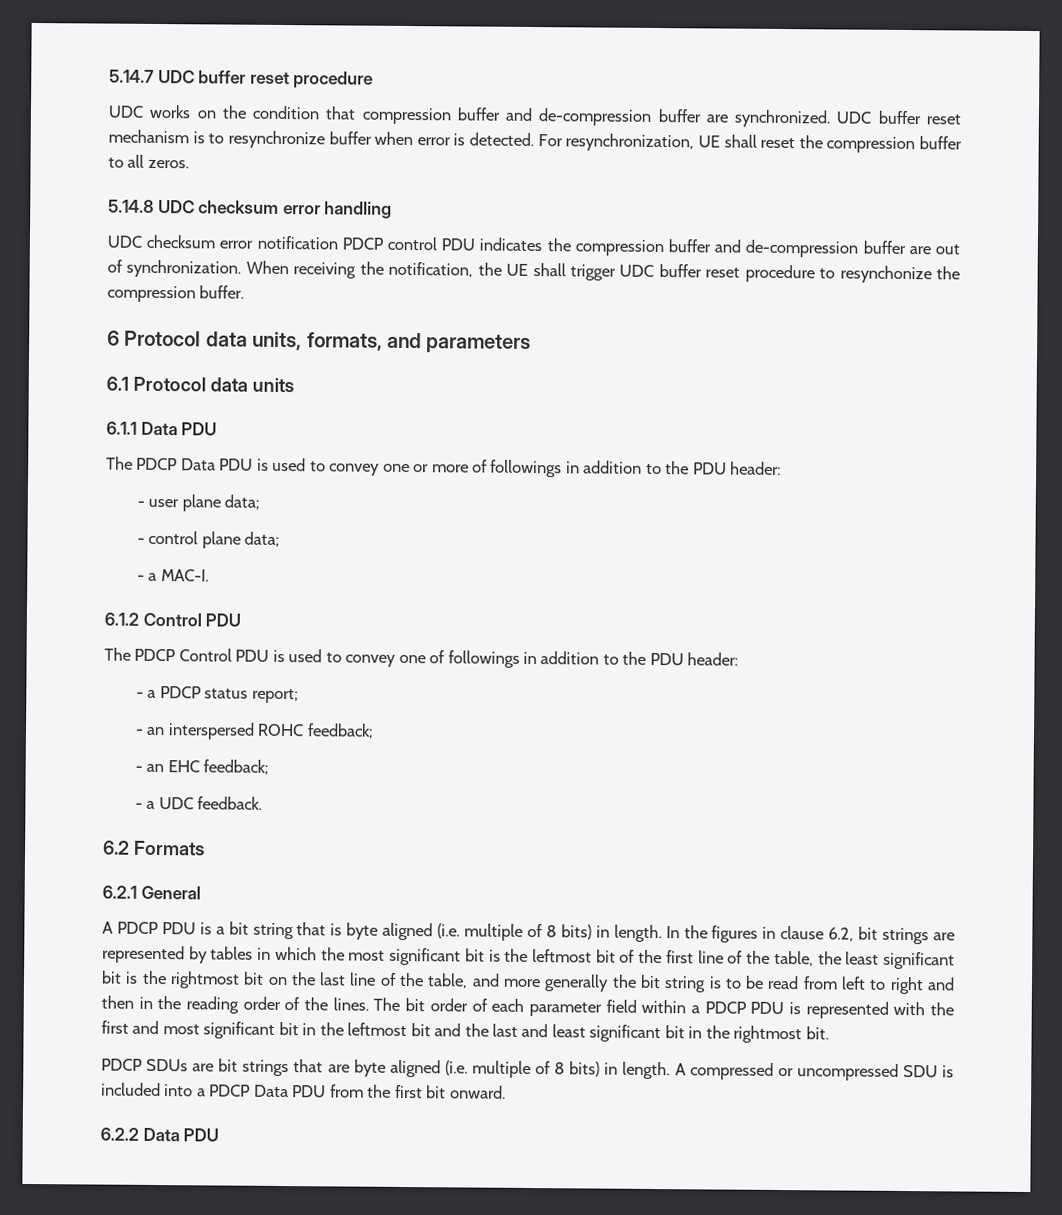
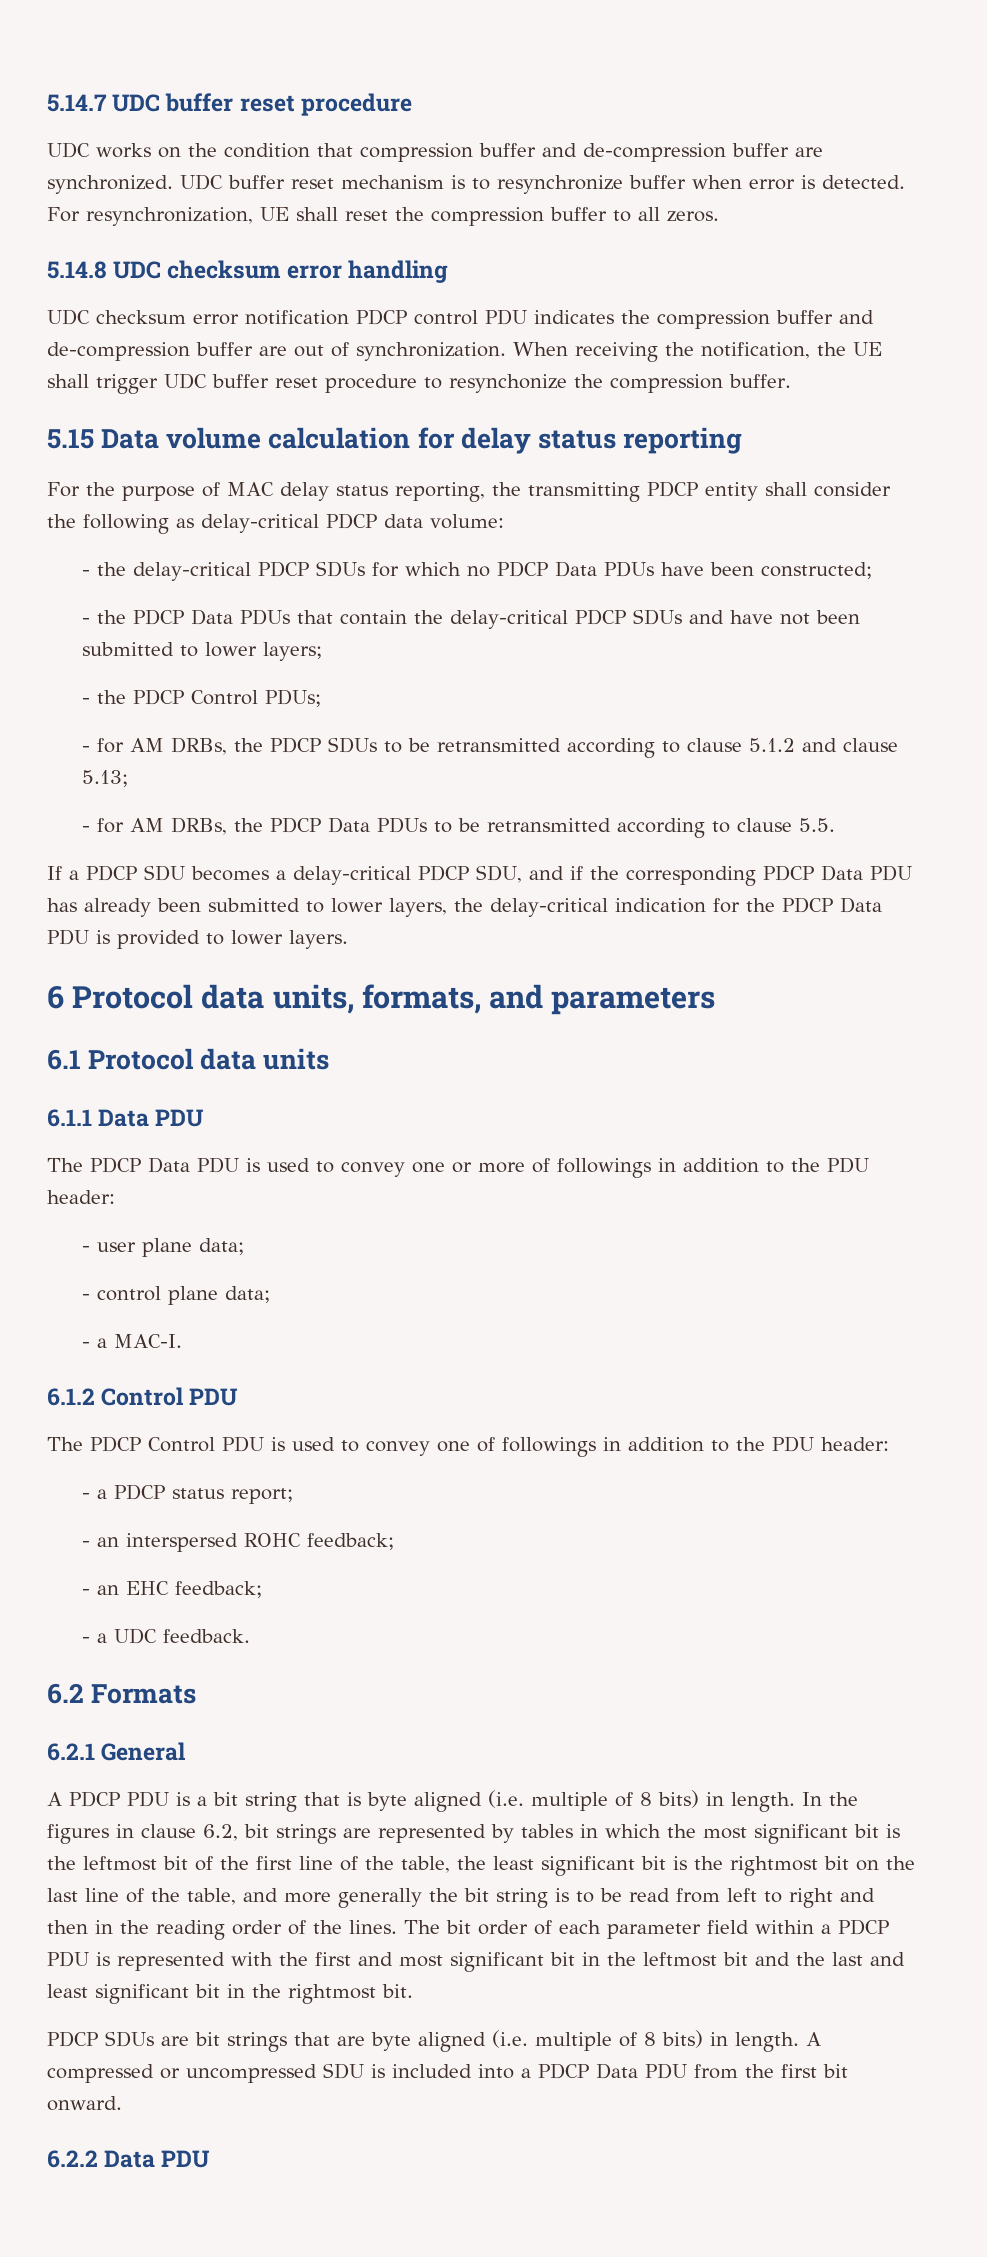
+ 5.15 Data volume calculation for delay status reporting
+ For the purpose of MAC delay status reporting, the transmitting PDCP entity shall consider the following as delay-critical PDCP data volume:
+ - the delay-critical PDCP SDUs for which no PDCP Data PDUs have been constructed;
+ - the PDCP Data PDUs that contain the delay-critical PDCP SDUs and have not been submitted to lower layers;
+ - the PDCP Control PDUs;
+ - for AM DRBs, the PDCP SDUs to be retransmitted according to clause 5.1.2 and clause 5.13;
+ - for AM DRBs, the PDCP Data PDUs to be retransmitted according to clause 5.5.
+ If a PDCP SDU becomes a delay-critical PDCP SDU, and if the corresponding PDCP Data PDU has already been submitted to lower layers, the delay-critical indication for the PDCP Data PDU is provided to lower layers.

